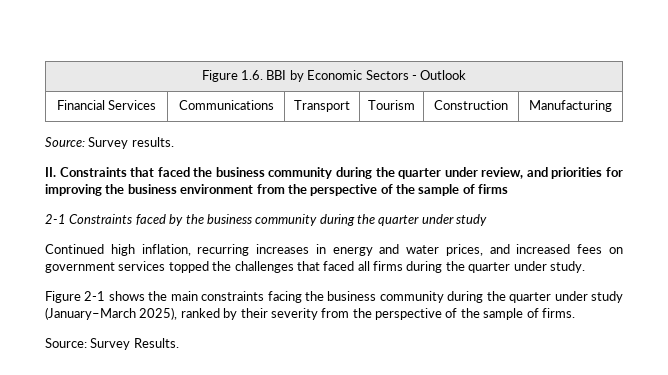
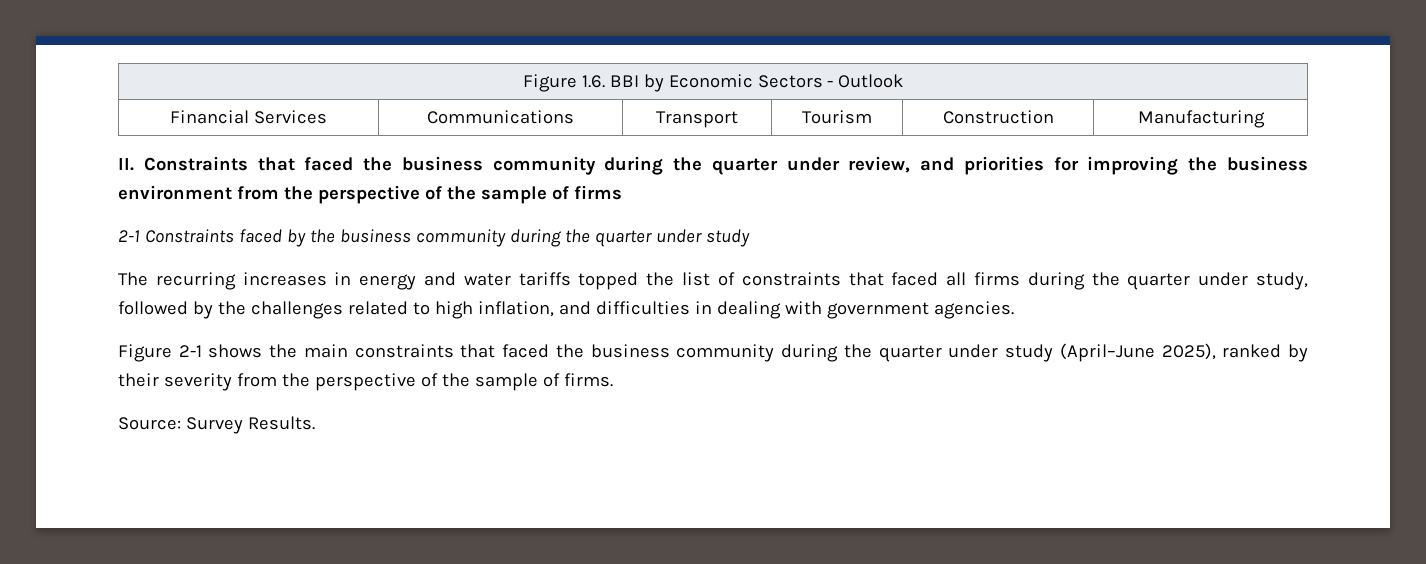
- Source: Survey results.
- Continued high inflation, recurring increases in energy and water prices, and increased fees on government services topped the challenges that faced all firms during the quarter under study.
+ The recurring increases in energy and water tariffs topped the list of constraints that faced all firms during the quarter under study, followed by the challenges related to high inflation, and difficulties in dealing with government agencies.
- Figure 2-1 shows the main constraints facing the business community during the quarter under study (January–March 2025), ranked by their severity from the perspective of the sample of firms.
+ Figure 2-1 shows the main constraints that faced the business community during the quarter under study (April–June 2025), ranked by their severity from the perspective of the sample of firms.

